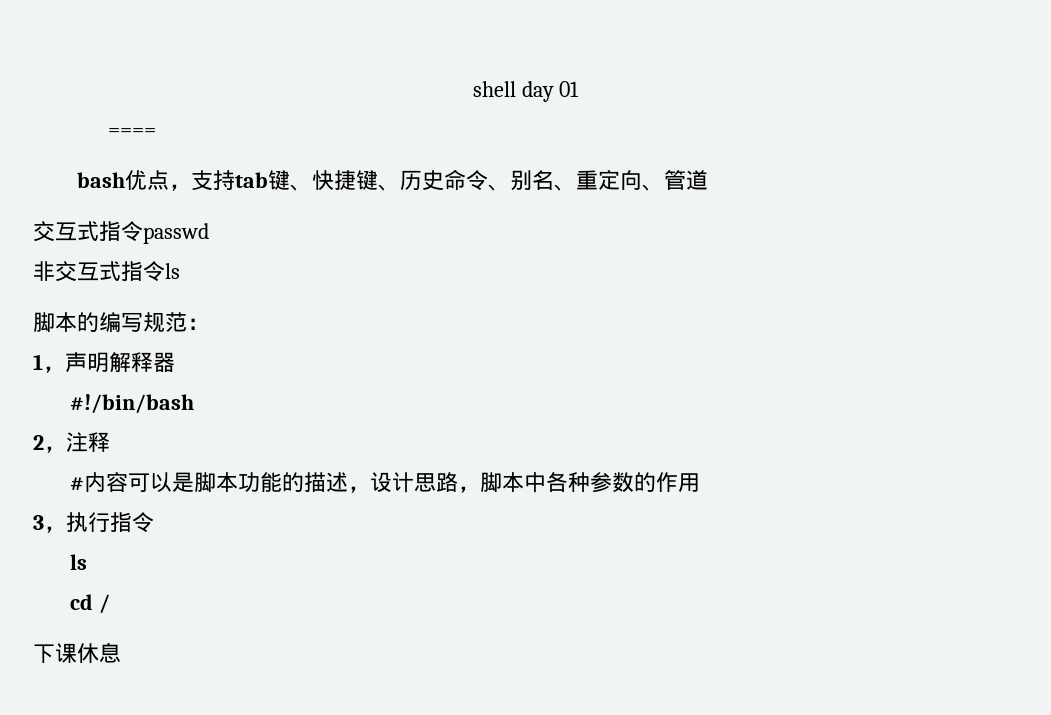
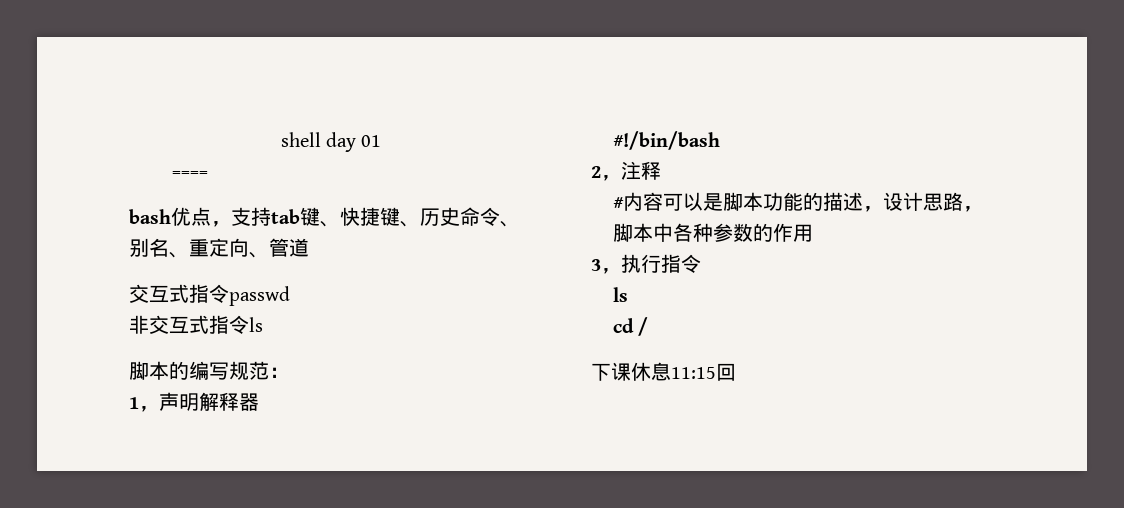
- 下课休息
+ 下课休息11:15回

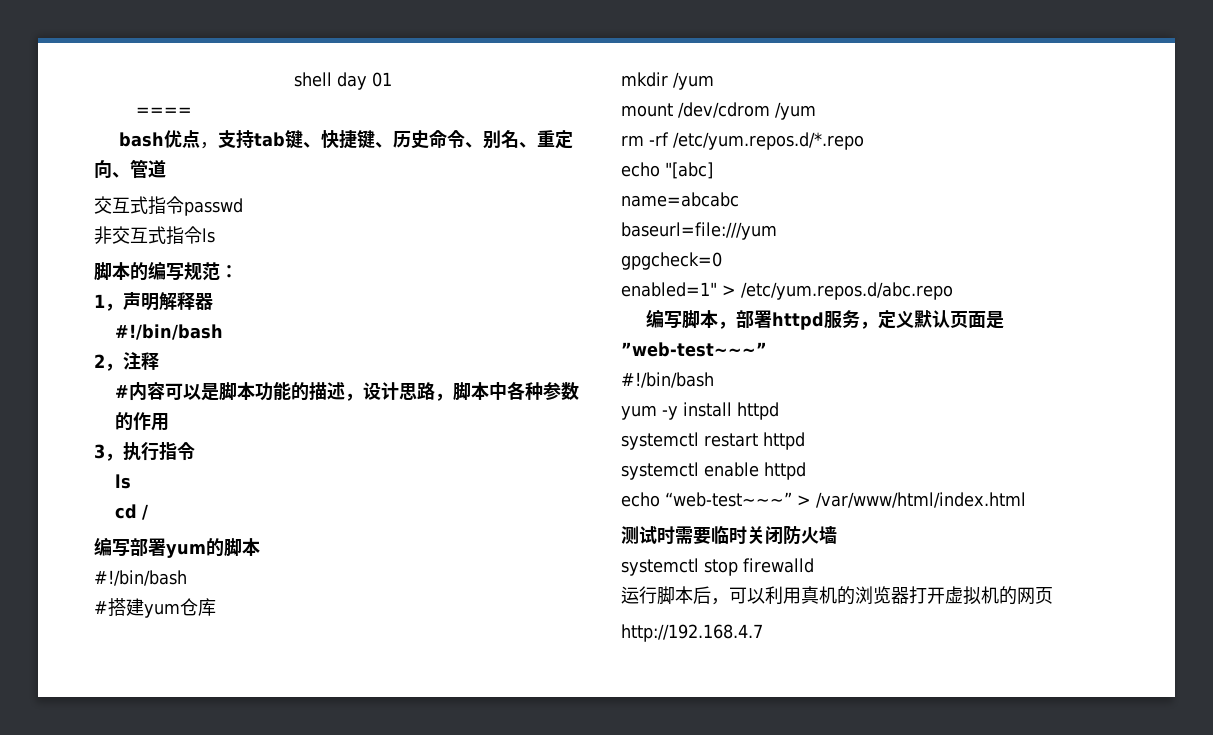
- 下课休息11:15回
+ 编写部署yum的脚本
+ #!/bin/bash
+ #搭建yum仓库
+ mkdir /yum
+ mount /dev/cdrom /yum
+ rm -rf /etc/yum.repos.d/*.repo
+ echo "[abc]
+ name=abcabc
+ baseurl=file:///yum
+ gpgcheck=0
+ enabled=1" > /etc/yum.repos.d/abc.repo
+ 编写脚本，部署httpd服务，定义默认页面是”web-test~~~”
+ #!/bin/bash
+ yum -y install httpd
+ systemctl restart httpd
+ systemctl enable httpd
+ echo “web-test~~~” > /var/www/html/index.html
+ 测试时需要临时关闭防火墙
+ systemctl stop firewalld
+ 运行脚本后，可以利用真机的浏览器打开虚拟机的网页
+ http://192.168.4.7

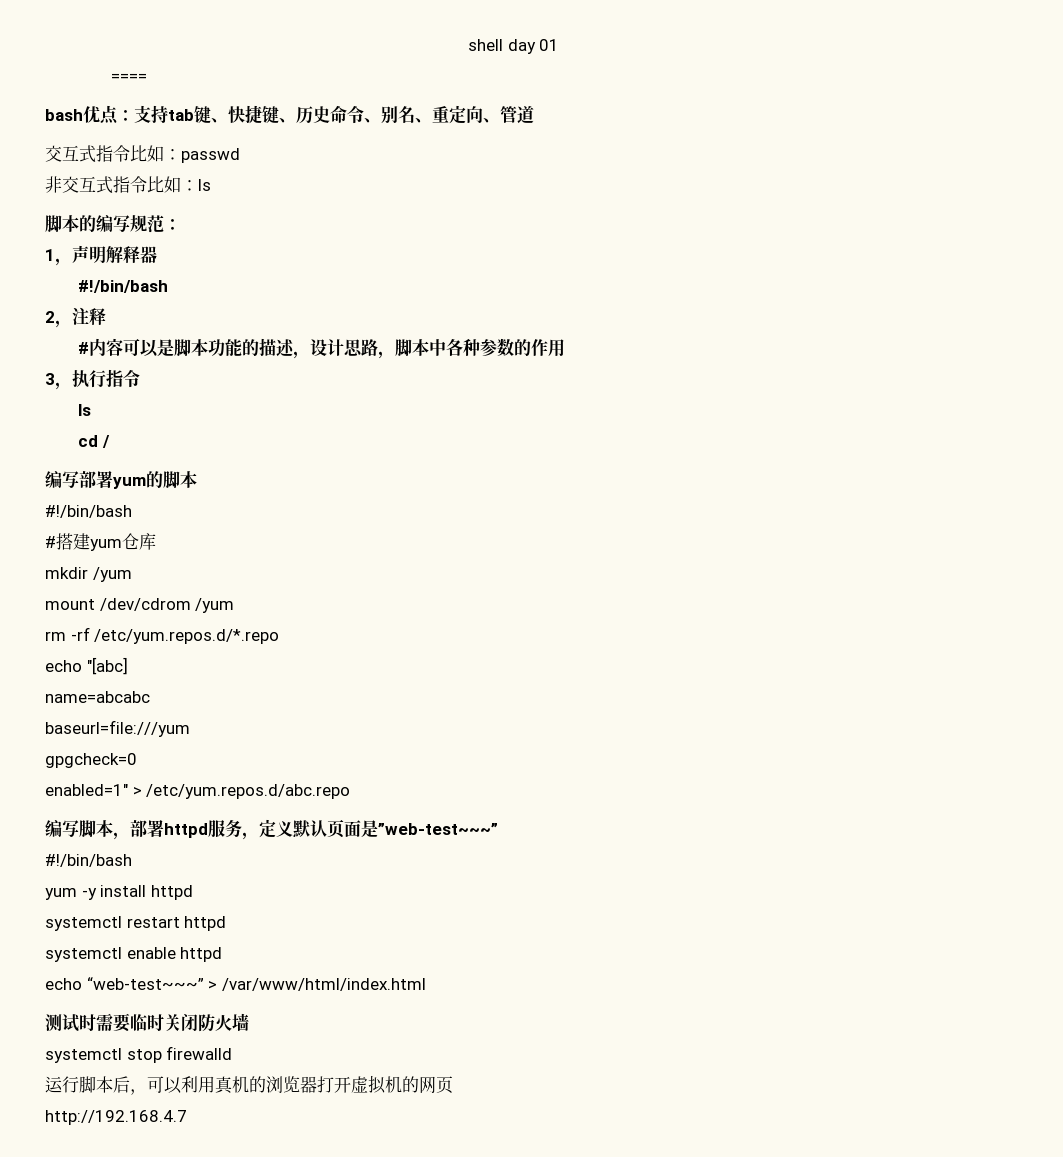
- bash优点，支持tab键、快捷键、历史命令、别名、重定向、管道
+ bash优点：支持tab键、快捷键、历史命令、别名、重定向、管道
- 交互式指令passwd
+ 交互式指令比如：passwd
- 非交互式指令ls
+ 非交互式指令比如：ls

